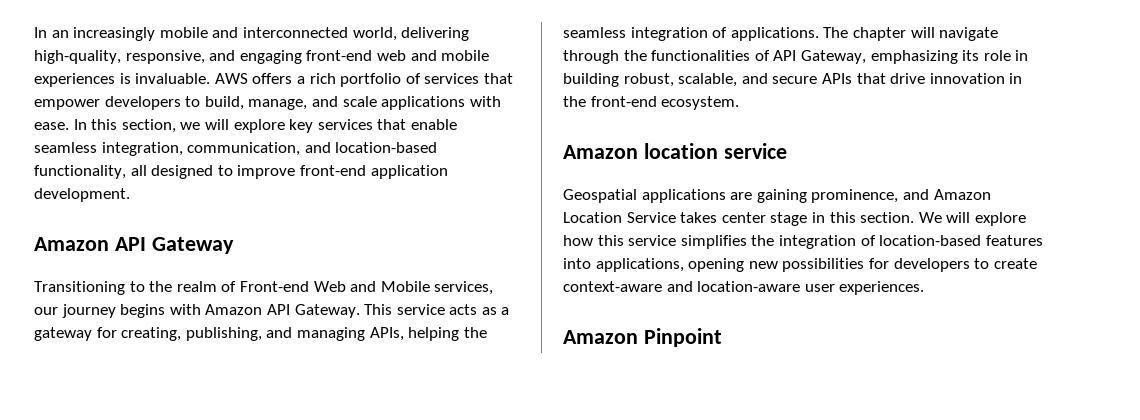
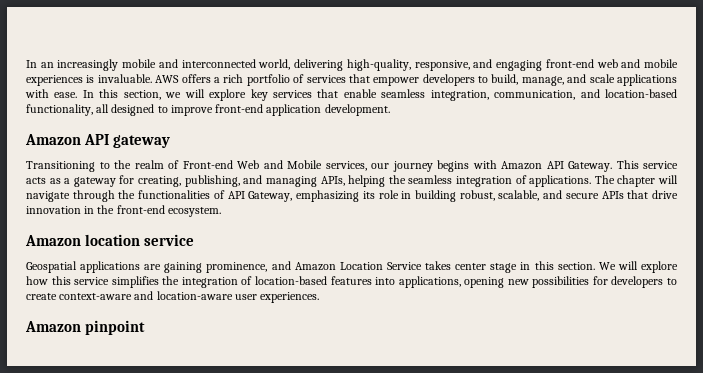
- Amazon API Gateway
+ Amazon API gateway
- Amazon Pinpoint
+ Amazon pinpoint

